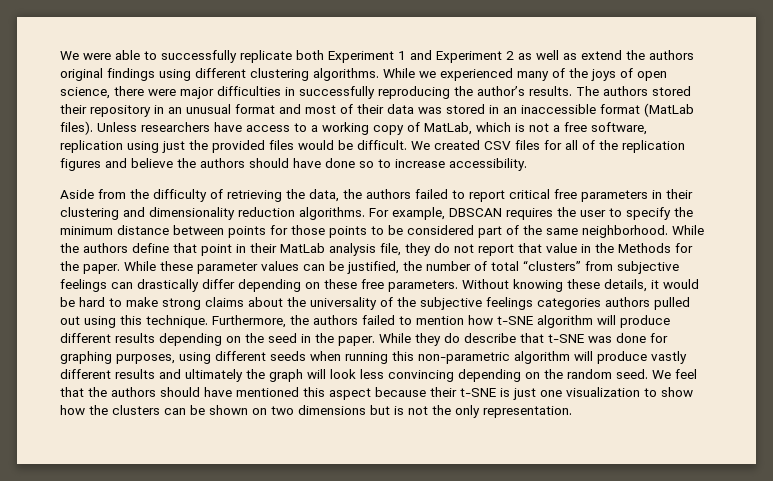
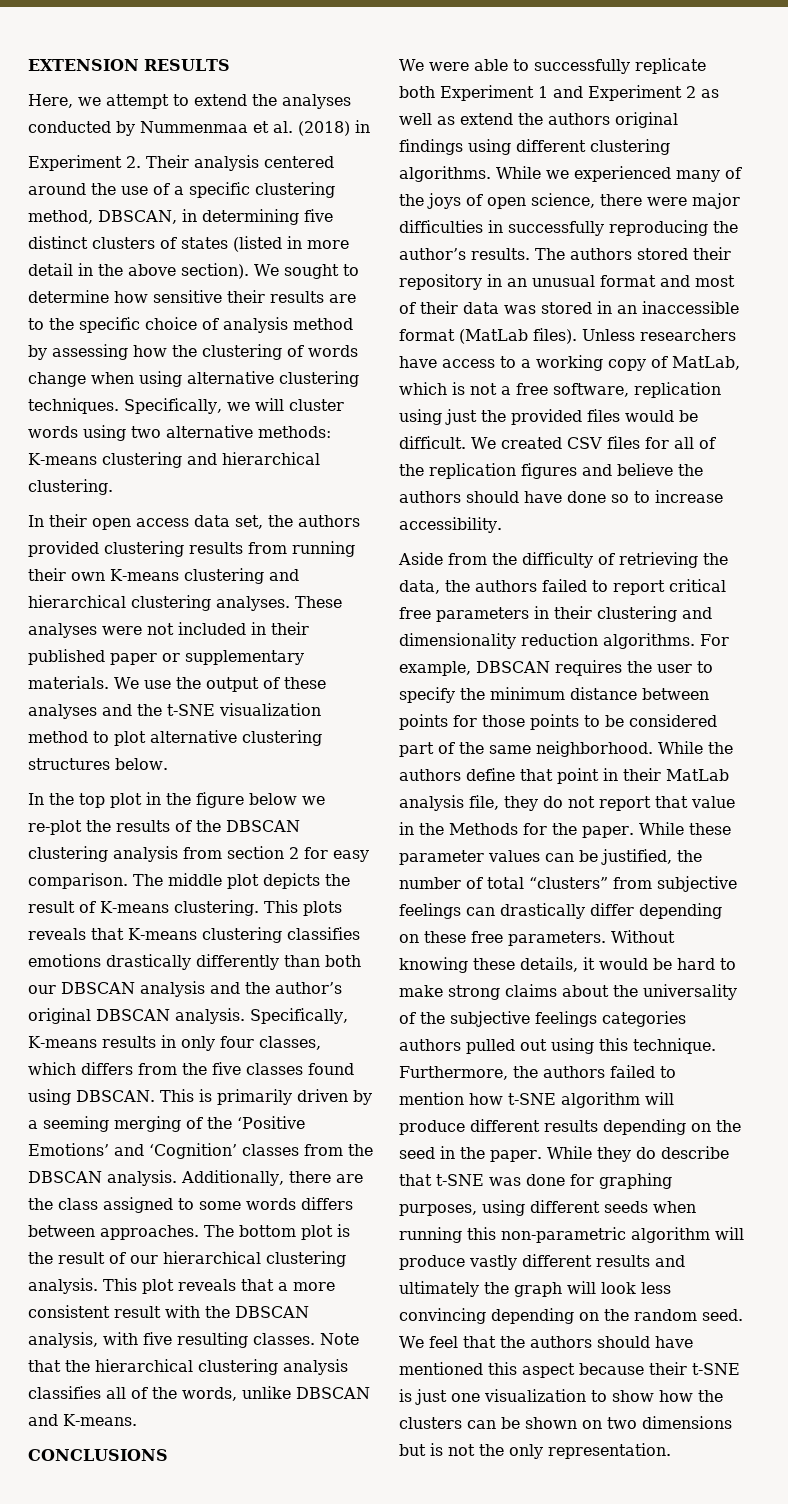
+ EXTENSION RESULTS
+ Here, we attempt to extend the analyses conducted by Nummenmaa et al. (2018) in
+ Experiment 2. Their analysis centered around the use of a specific clustering method, DBSCAN, in determining five distinct clusters of states (listed in more detail in the above section). We sought to determine how sensitive their results are to the specific choice of analysis method by assessing how the clustering of words change when using alternative clustering techniques. Specifically, we will cluster words using two alternative methods: K-means clustering and hierarchical clustering.
+ In their open access data set, the authors provided clustering results from running their own K-means clustering and hierarchical clustering analyses. These analyses were not included in their published paper or supplementary materials. We use the output of these analyses and the t-SNE visualization method to plot alternative clustering structures below.
+ In the top plot in the figure below we re-plot the results of the DBSCAN clustering analysis from section 2 for easy comparison. The middle plot depicts the result of K-means clustering. This plots reveals that K-means clustering classifies emotions drastically differently than both our DBSCAN analysis and the author’s original DBSCAN analysis. Specifically, K-means results in only four classes, which differs from the five classes found using DBSCAN. This is primarily driven by a seeming merging of the ‘Positive Emotions’ and ‘Cognition’ classes from the DBSCAN analysis. Additionally, there are the class assigned to some words differs between approaches. The bottom plot is the result of our hierarchical clustering analysis. This plot reveals that a more consistent result with the DBSCAN analysis, with five resulting classes. Note that the hierarchical clustering analysis classifies all of the words, unlike DBSCAN and K-means.
+ CONCLUSIONS

